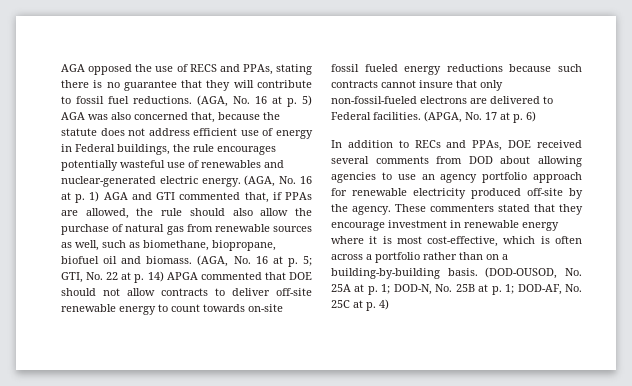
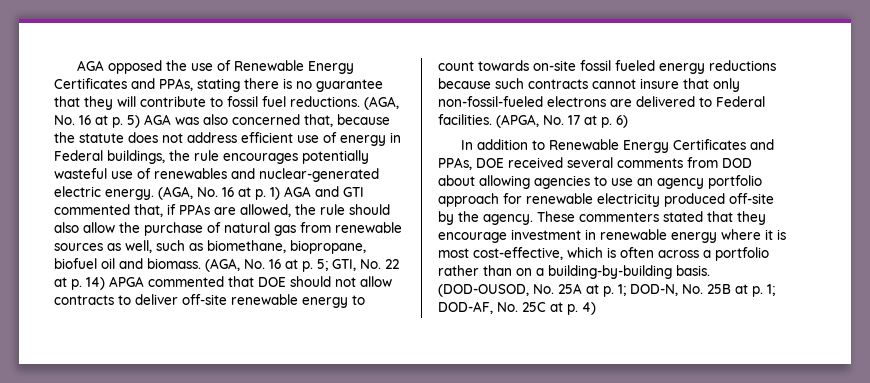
- AGA opposed the use of RECS and PPAs, stating there is no guarantee that they will contribute to fossil fuel reductions.
+ AGA opposed the use of Renewable Energy Certificates and PPAs, stating there is no guarantee that they will contribute to fossil fuel reductions.
- In addition to RECs and PPAs, DOE received several comments from DOD about allowing agencies to use an agency portfolio approach for renewable electricity produced off-site by the agency.
+ In addition to Renewable Energy Certificates and PPAs, DOE received several comments from DOD about allowing agencies to use an agency portfolio approach for renewable electricity produced off-site by the agency.

